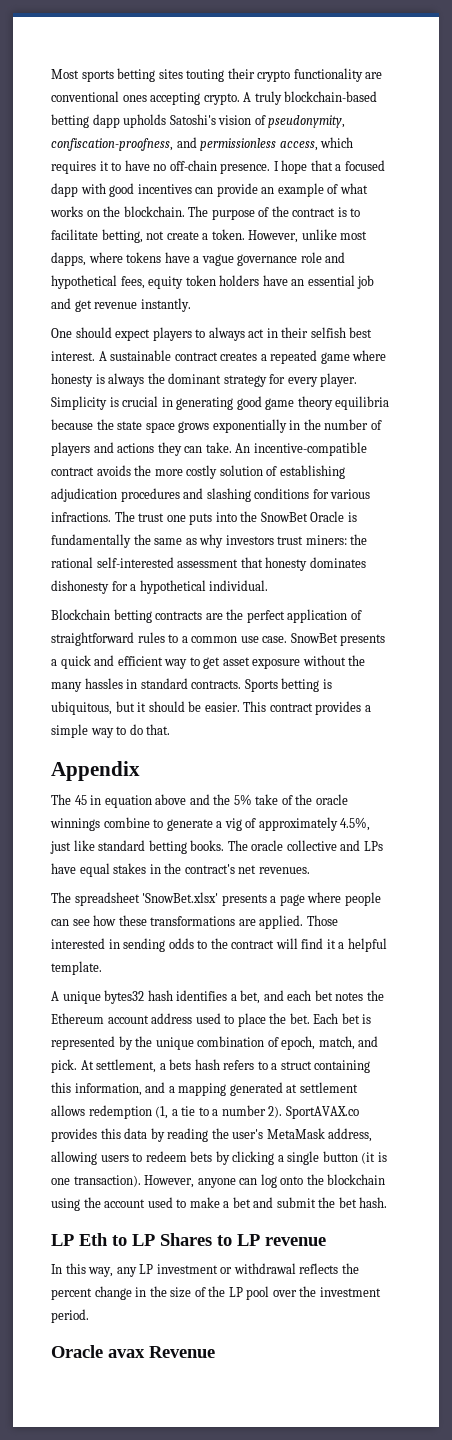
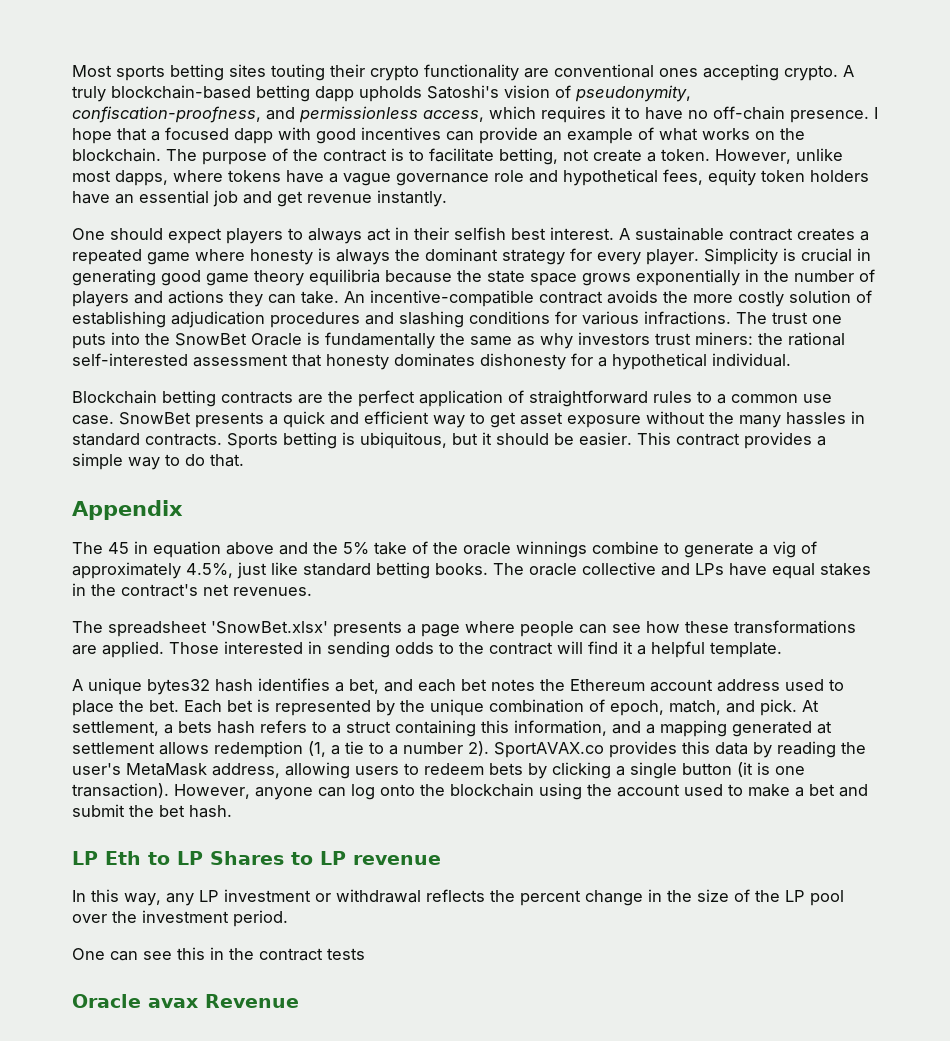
+ One can see this in the contract tests

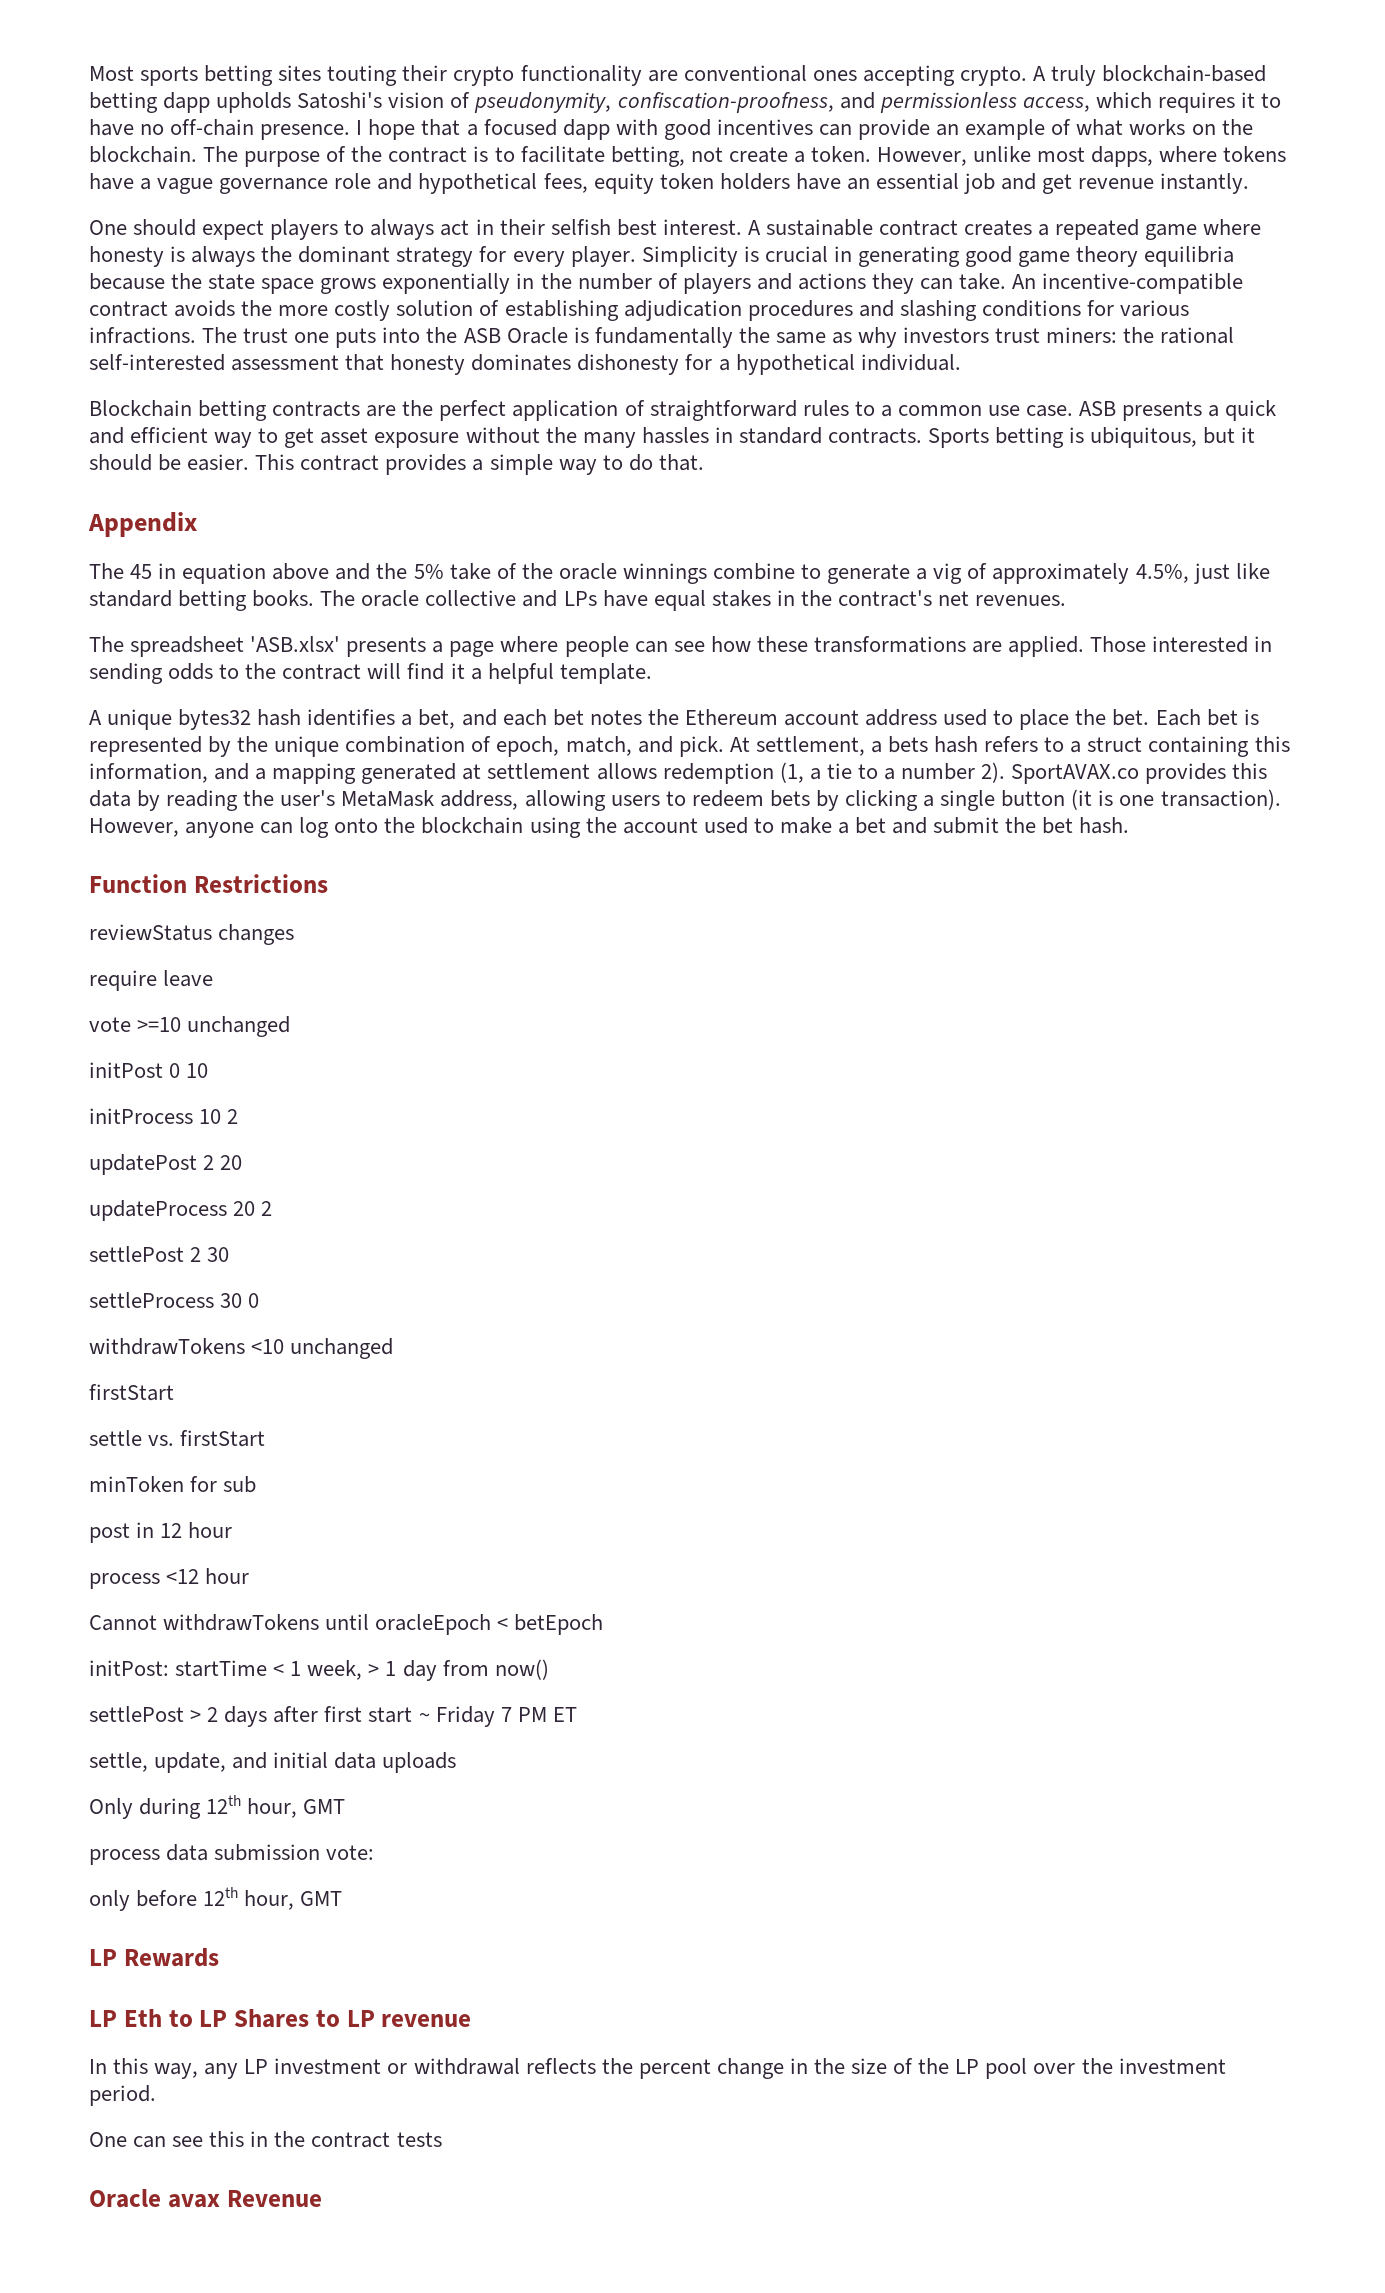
- The trust one puts into the SnowBet Oracle is fundamentally the same as why investors trust miners: the rational self-interested assessment that honesty dominates dishonesty for a hypothetical individual.
+ The trust one puts into the ASB Oracle is fundamentally the same as why investors trust miners: the rational self-interested assessment that honesty dominates dishonesty for a hypothetical individual.
- SnowBet presents a quick and efficient way to get asset exposure without the many hassles in standard contracts.
+ ASB presents a quick and efficient way to get asset exposure without the many hassles in standard contracts.
- The spreadsheet 'SnowBet.xlsx' presents a page where people can see how these transformations are applied.
+ The spreadsheet 'ASB.xlsx' presents a page where people can see how these transformations are applied.
+ Function Restrictions
+ reviewStatus changes
+ require leave
+ vote >=10 unchanged
+ initPost 0 10
+ initProcess 10 2
+ updatePost 2 20
+ updateProcess 20 2
+ settlePost 2 30
+ settleProcess 30 0
+ withdrawTokens <10 unchanged
+ firstStart
+ settle vs. firstStart
+ minToken for sub
+ post in 12 hour
+ process <12 hour
+ Cannot withdrawTokens until oracleEpoch < betEpoch
+ initPost: startTime < 1 week, > 1 day from now()
+ settlePost > 2 days after first start ~ Friday 7 PM ET
+ settle, update, and initial data uploads
+ Only during 12th hour, GMT
+ process data submission vote:
+ only before 12th hour, GMT
+ LP Rewards

